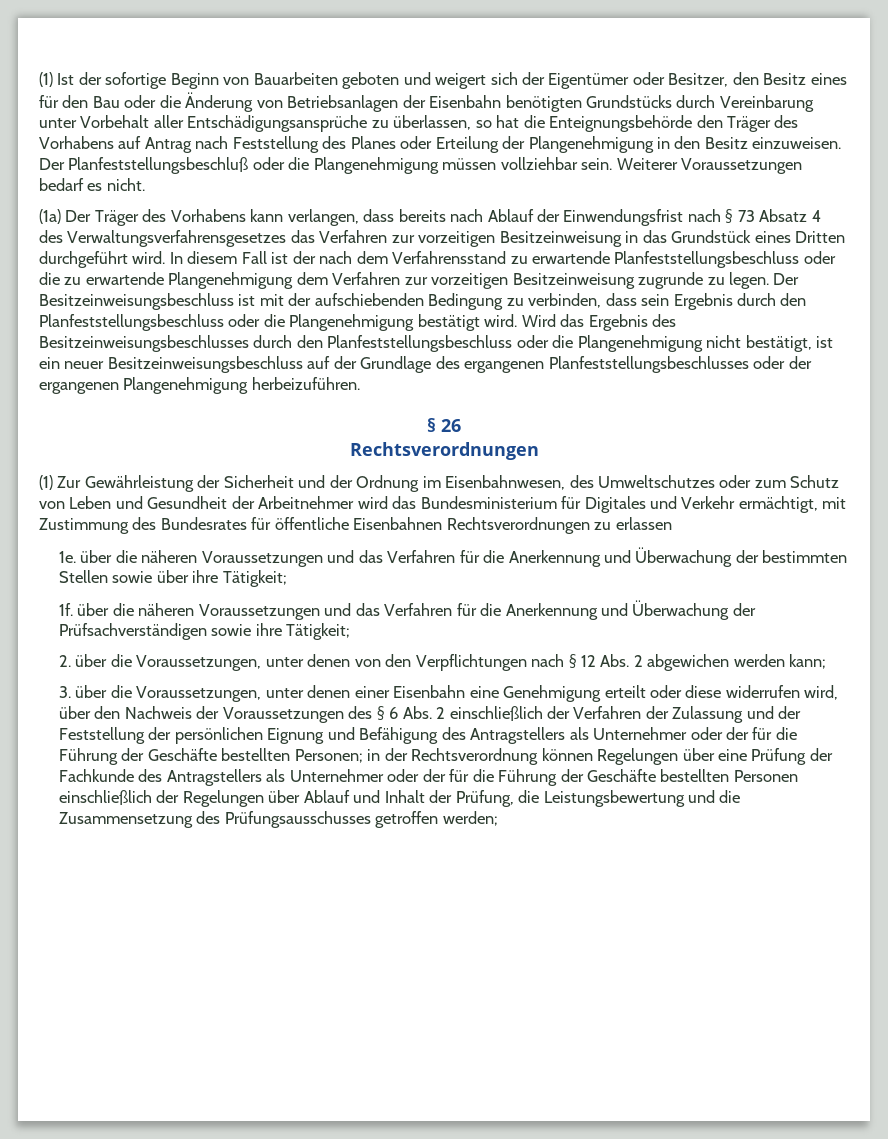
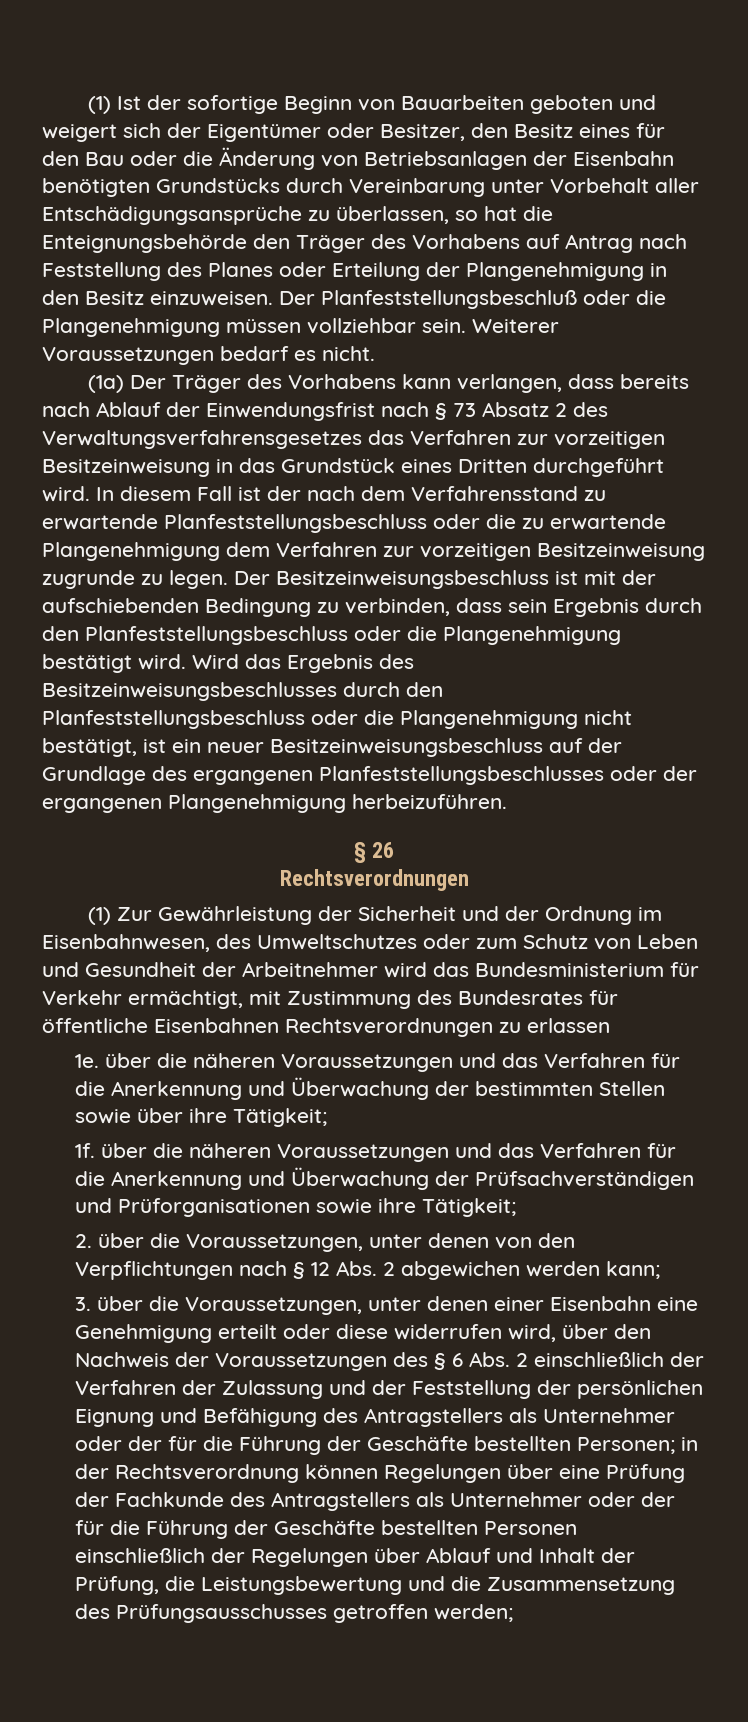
- (1a) Der Träger des Vorhabens kann verlangen, dass bereits nach Ablauf der Einwendungsfrist nach § 73 Absatz 4 des Verwaltungsverfahrensgesetzes das Verfahren zur vorzeitigen Besitzeinweisung in das Grundstück eines Dritten durchgeführt wird.
+ (1a) Der Träger des Vorhabens kann verlangen, dass bereits nach Ablauf der Einwendungsfrist nach § 73 Absatz 2 des Verwaltungsverfahrensgesetzes das Verfahren zur vorzeitigen Besitzeinweisung in das Grundstück eines Dritten durchgeführt wird.
- (1) Zur Gewährleistung der Sicherheit und der Ordnung im Eisenbahnwesen, des Umweltschutzes oder zum Schutz von Leben und Gesundheit der Arbeitnehmer wird das Bundesministerium für Digitales und Verkehr ermächtigt, mit Zustimmung des Bundesrates für öffentliche Eisenbahnen Rechtsverordnungen zu erlassen
+ (1) Zur Gewährleistung der Sicherheit und der Ordnung im Eisenbahnwesen, des Umweltschutzes oder zum Schutz von Leben und Gesundheit der Arbeitnehmer wird das Bundesministerium für Verkehr ermächtigt, mit Zustimmung des Bundesrates für öffentliche Eisenbahnen Rechtsverordnungen zu erlassen
- 1f. über die näheren Voraussetzungen und das Verfahren für die Anerkennung und Überwachung der Prüfsachverständigen sowie ihre Tätigkeit;
+ 1f. über die näheren Voraussetzungen und das Verfahren für die Anerkennung und Überwachung der Prüfsachverständigen und Prüforganisationen sowie ihre Tätigkeit;

